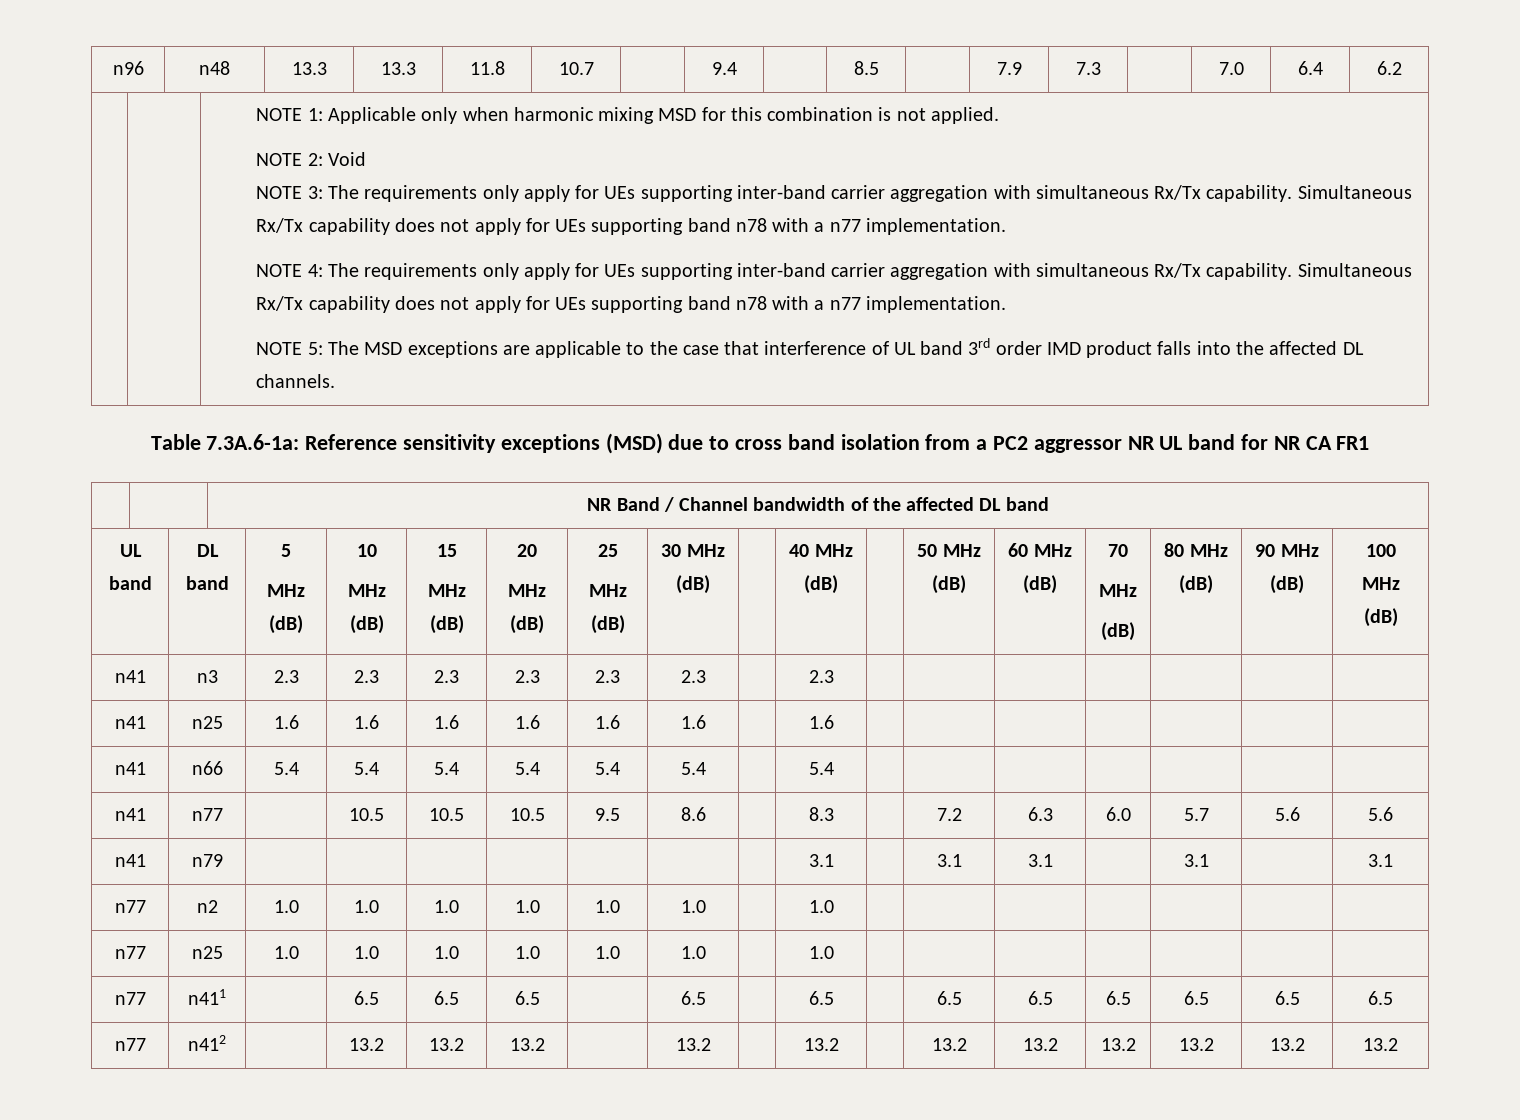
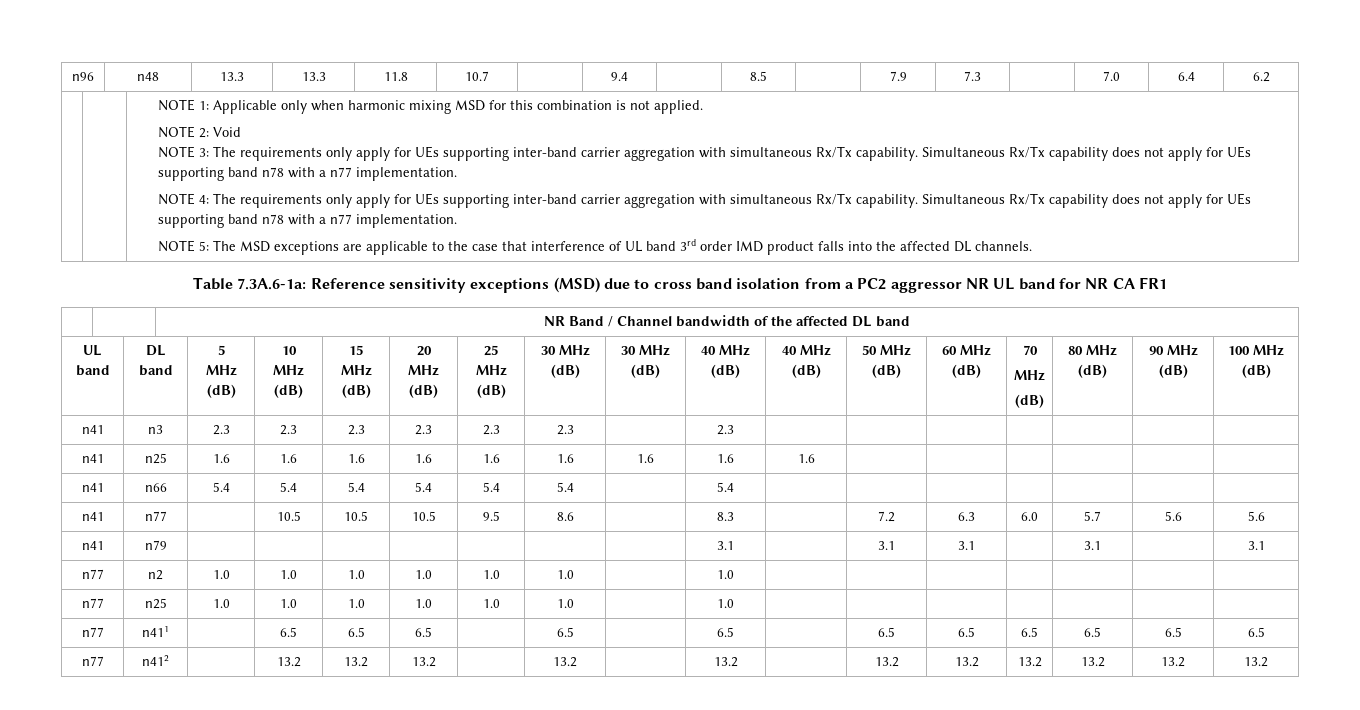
- 40 MHz (dB)
+ 30 MHz (dB) | 40 MHz (dB) | 40 MHz (dB)
- n41 | n25 | 1.6 | 1.6 | 1.6 | 1.6 | 1.6 | 1.6 | | 1.6 | | | | | | |
+ n41 | n25 | 1.6 | 1.6 | 1.6 | 1.6 | 1.6 | 1.6 | 1.6 | 1.6 | 1.6 | | | | | |

